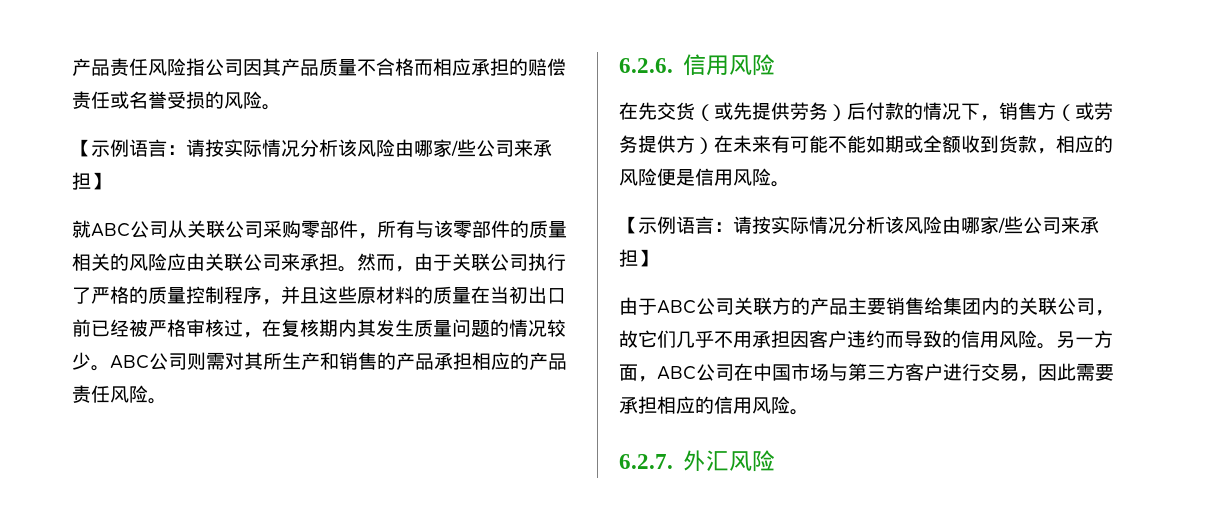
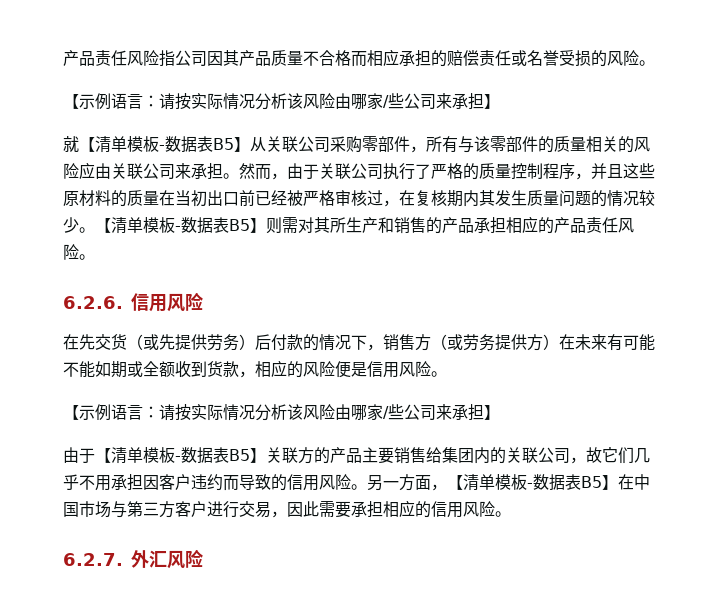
- 就ABC公司从关联公司采购零部件，所有与该零部件的质量相关的风险应由关联公司来承担。
+ 就【清单模板-数据表B5】从关联公司采购零部件，所有与该零部件的质量相关的风险应由关联公司来承担。
- ABC公司则需对其所生产和销售的产品承担相应的产品责任风险。
+ 【清单模板-数据表B5】则需对其所生产和销售的产品承担相应的产品责任风险。
- 由于ABC公司关联方的产品主要销售给集团内的关联公司，故它们几乎不用承担因客户违约而导致的信用风险。
+ 由于【清单模板-数据表B5】关联方的产品主要销售给集团内的关联公司，故它们几乎不用承担因客户违约而导致的信用风险。
- 另一方面，ABC公司在中国市场与第三方客户进行交易，因此需要承担相应的信用风险。
+ 另一方面，【清单模板-数据表B5】在中国市场与第三方客户进行交易，因此需要承担相应的信用风险。

